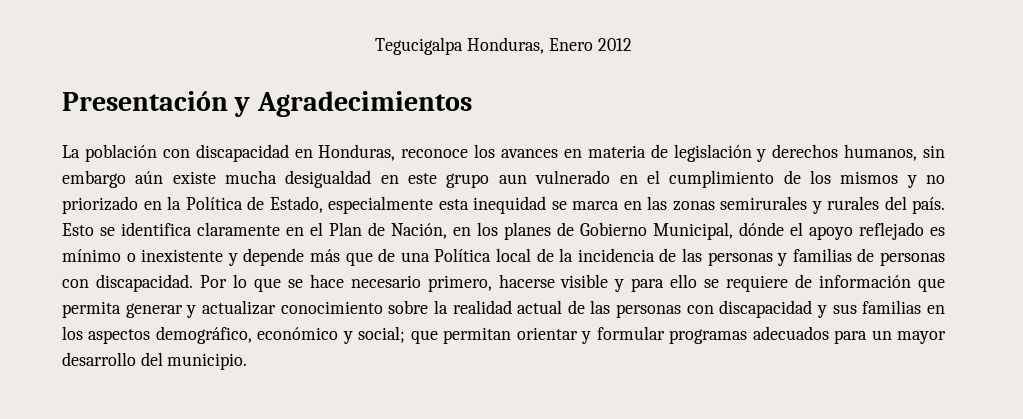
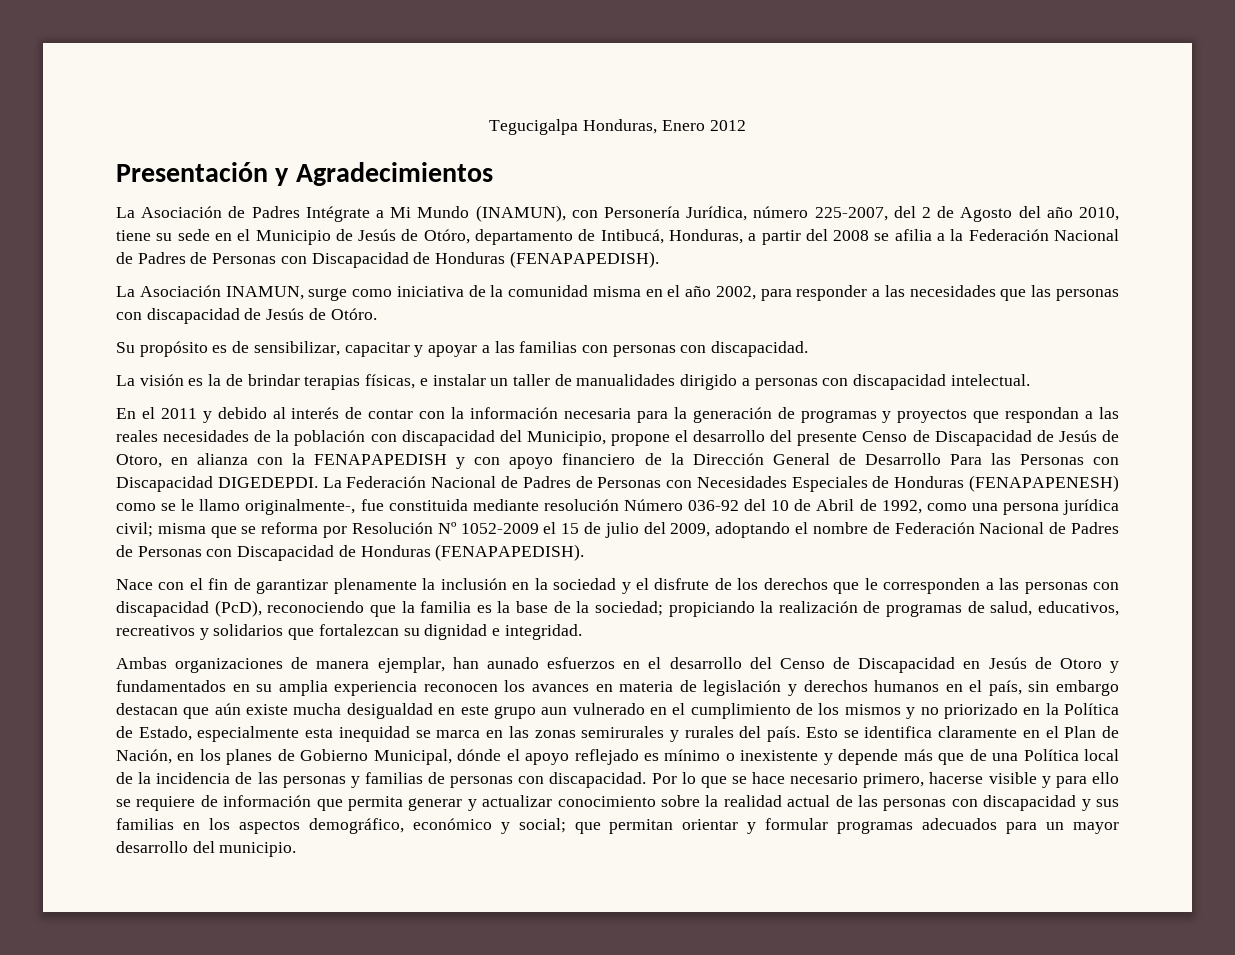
- La población con discapacidad en Honduras, reconoce los avances en materia de legislación y derechos humanos, sin embargo aún existe mucha desigualdad en este grupo aun vulnerado en el cumplimiento de los mismos y no priorizado en la Política de Estado, especialmente esta inequidad se marca en las zonas semirurales y rurales del país.
+ La Asociación de Padres Intégrate a Mi Mundo (INAMUN), con Personería Jurídica, número 225-2007, del 2 de Agosto del año 2010, tiene su sede en el Municipio de Jesús de Otóro, departamento de Intibucá, Honduras, a partir del 2008 se afilia a la Federación Nacional de Padres de Personas con Discapacidad de Honduras (FENAPAPEDISH).
+ La Asociación INAMUN, surge como iniciativa de la comunidad misma en el año 2002, para responder a las necesidades que las personas con discapacidad de Jesús de Otóro.
+ Su propósito es de sensibilizar, capacitar y apoyar a las familias con personas con discapacidad.
+ La visión es la de brindar terapias físicas, e instalar un taller de manualidades dirigido a personas con discapacidad intelectual.
+ En el 2011 y debido al interés de contar con la información necesaria para la generación de programas y proyectos que respondan a las reales necesidades de la población con discapacidad del Municipio, propone el desarrollo del presente Censo de Discapacidad de Jesús de Otoro, en alianza con la FENAPAPEDISH y con apoyo financiero de la Dirección General de Desarrollo Para las Personas con Discapacidad DIGEDEPDI. La Federación Nacional de Padres de Personas con Necesidades Especiales de Honduras (FENAPAPENESH) como se le llamo originalmente-, fue constituida mediante resolución Número 036-92 del 10 de Abril de 1992, como una persona jurídica civil; misma que se reforma por Resolución Nº 1052-2009 el 15 de julio del 2009, adoptando el nombre de Federación Nacional de Padres de Personas con Discapacidad de Honduras (FENAPAPEDISH).
+ Nace con el fin de garantizar plenamente la inclusión en la sociedad y el disfrute de los derechos que le corresponden a las personas con discapacidad (PcD), reconociendo que la familia es la base de la sociedad; propiciando la realización de programas de salud, educativos, recreativos y solidarios que fortalezcan su dignidad e integridad.
+ Ambas organizaciones de manera ejemplar, han aunado esfuerzos en el desarrollo del Censo de Discapacidad en Jesús de Otoro y fundamentados en su amplia experiencia reconocen los avances en materia de legislación y derechos humanos en el país, sin embargo destacan que aún existe mucha desigualdad en este grupo aun vulnerado en el cumplimiento de los mismos y no priorizado en la Política de Estado, especialmente esta inequidad se marca en las zonas semirurales y rurales del país.

